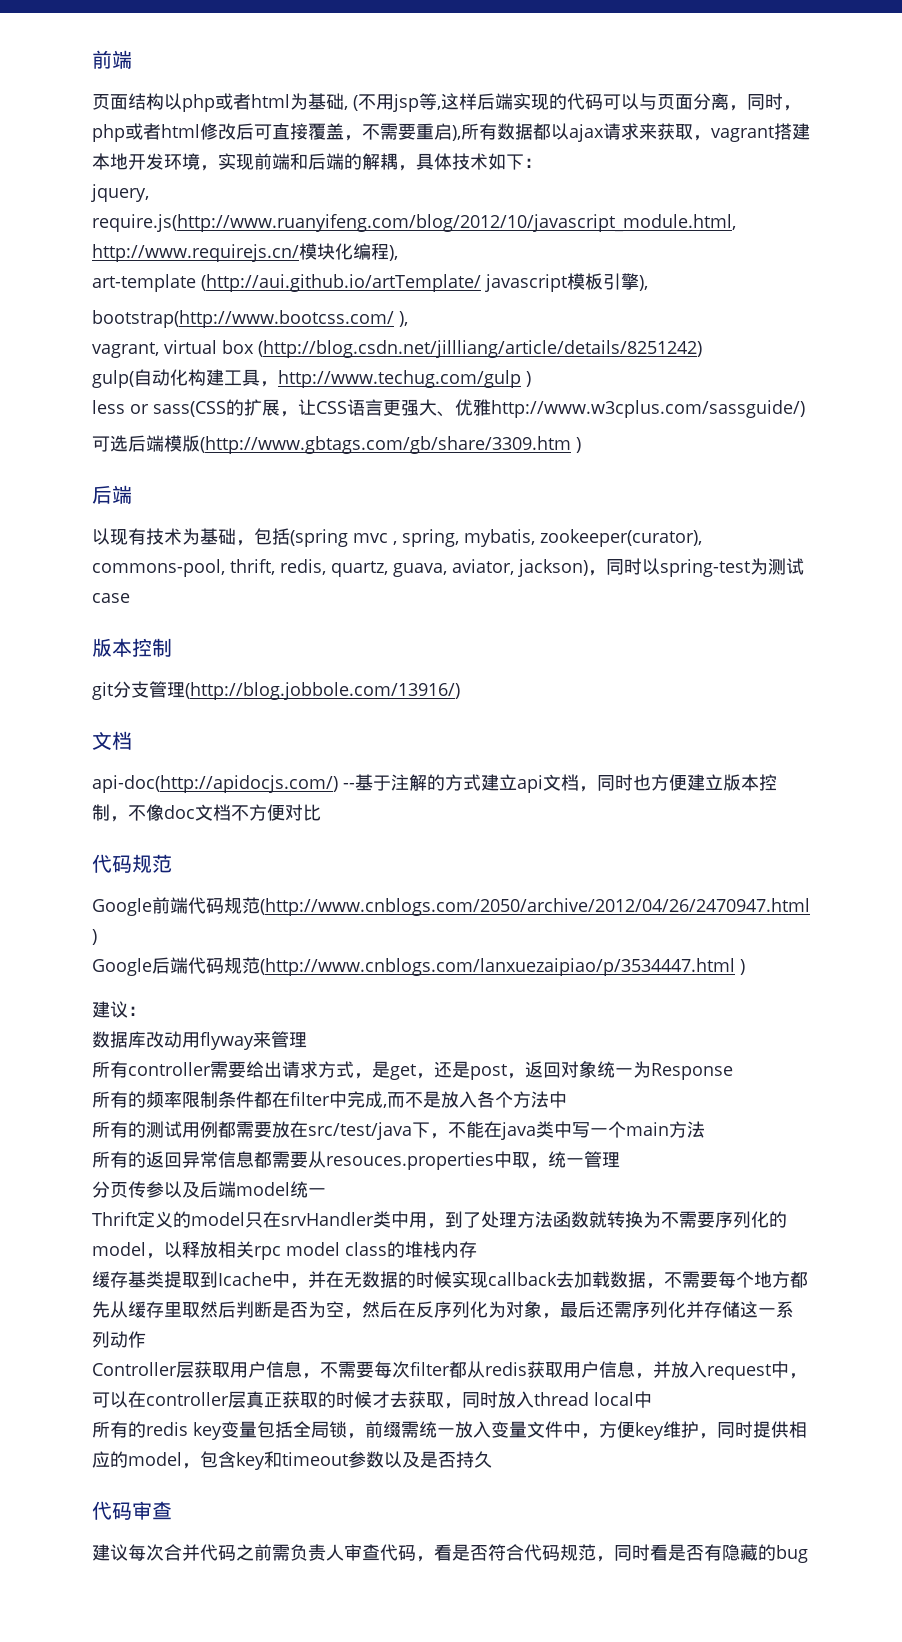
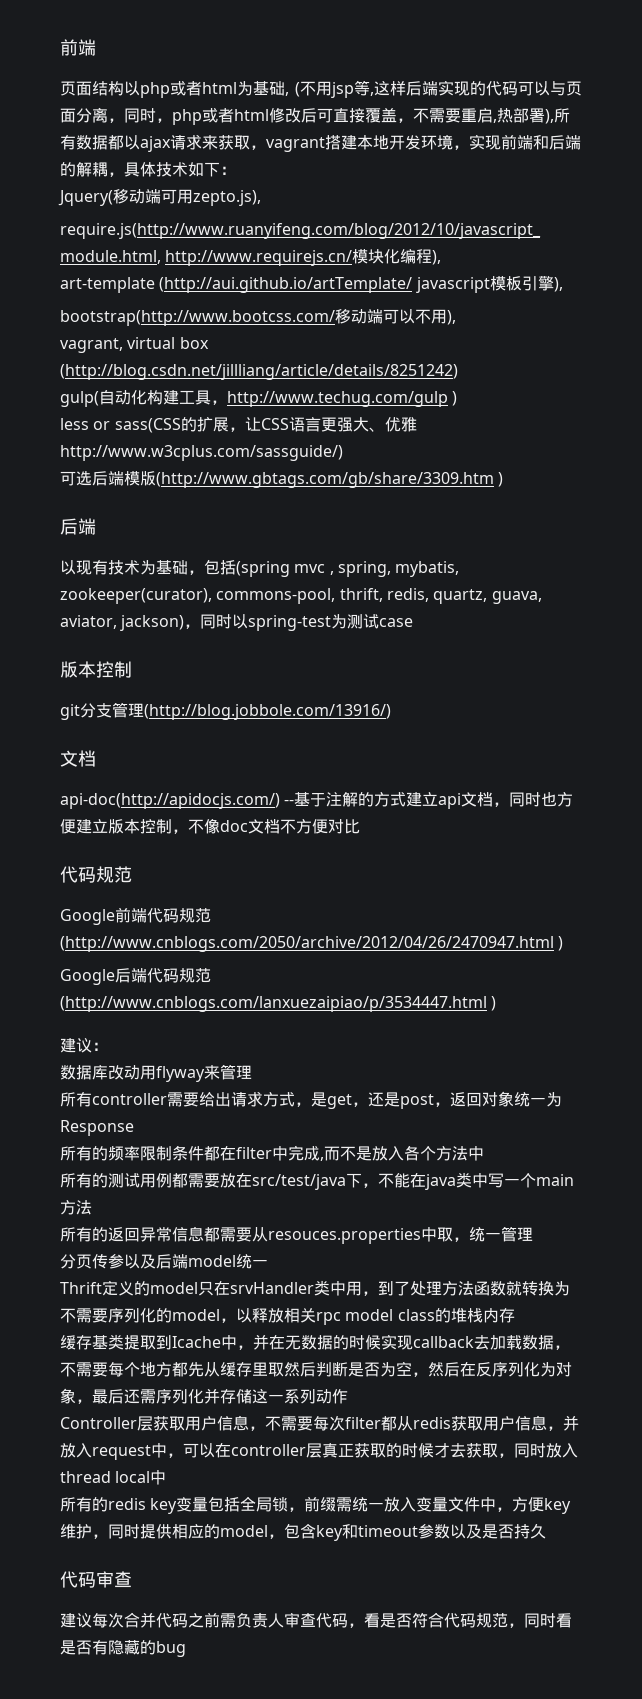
- 页面结构以php或者html为基础, (不用jsp等,这样后端实现的代码可以与页面分离，同时，php或者html修改后可直接覆盖，不需要重启),所有数据都以ajax请求来获取，vagrant搭建本地开发环境，实现前端和后端的解耦，具体技术如下：
+ 页面结构以php或者html为基础, (不用jsp等,这样后端实现的代码可以与页面分离，同时，php或者html修改后可直接覆盖，不需要重启,热部署),所有数据都以ajax请求来获取，vagrant搭建本地开发环境，实现前端和后端的解耦，具体技术如下：
- jquery,
+ Jquery(移动端可用zepto.js),
- bootstrap(http://www.bootcss.com/ ),
+ bootstrap(http://www.bootcss.com/移动端可以不用),

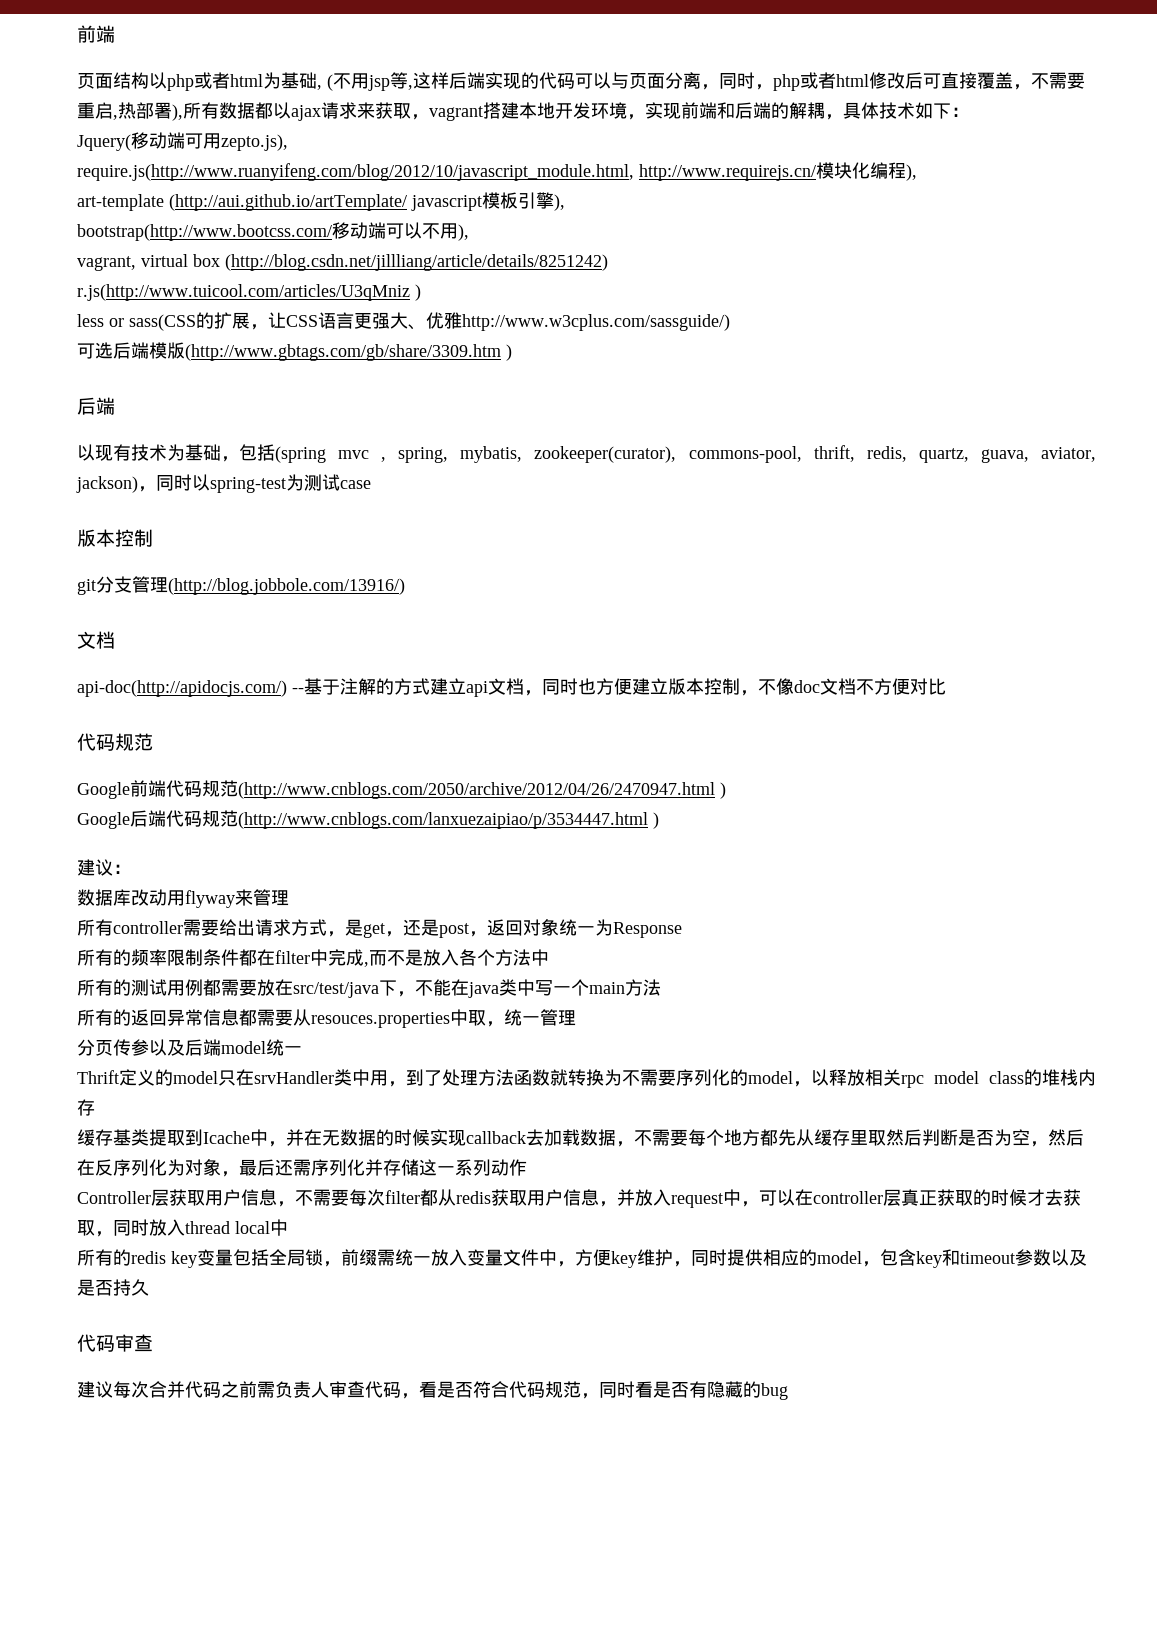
- gulp(自动化构建工具，http://www.techug.com/gulp )
+ r.js(http://www.tuicool.com/articles/U3qMniz )

